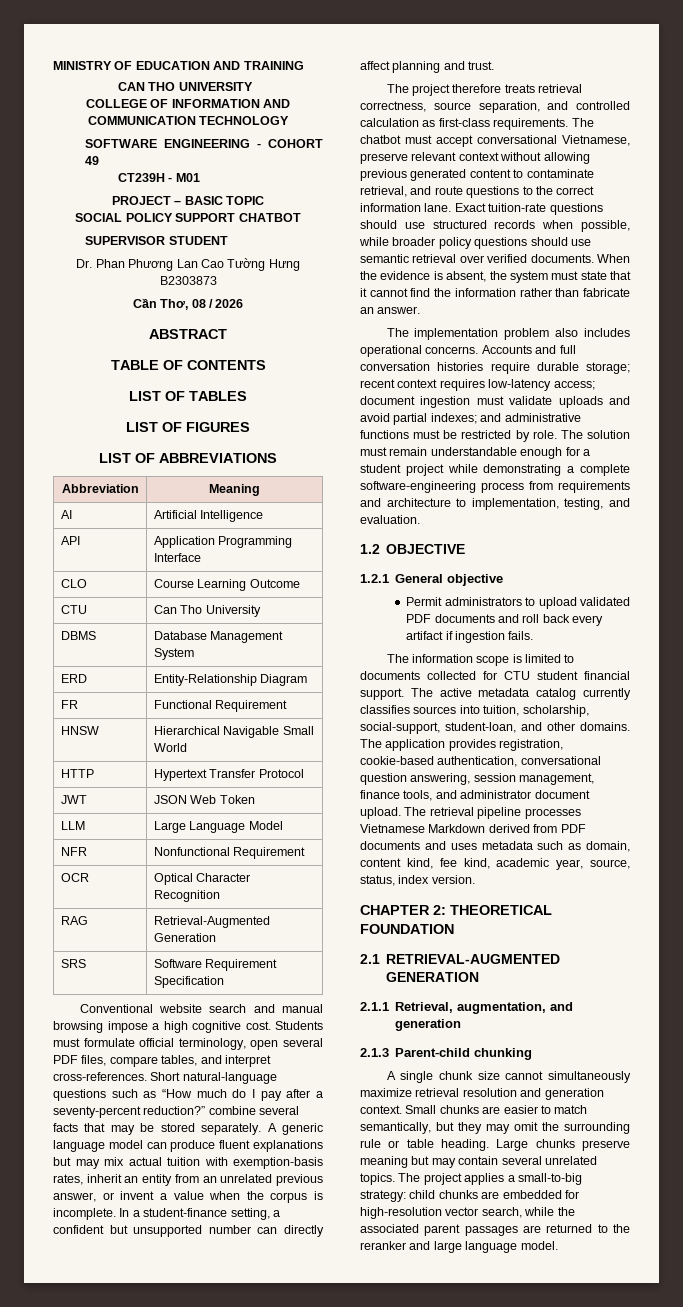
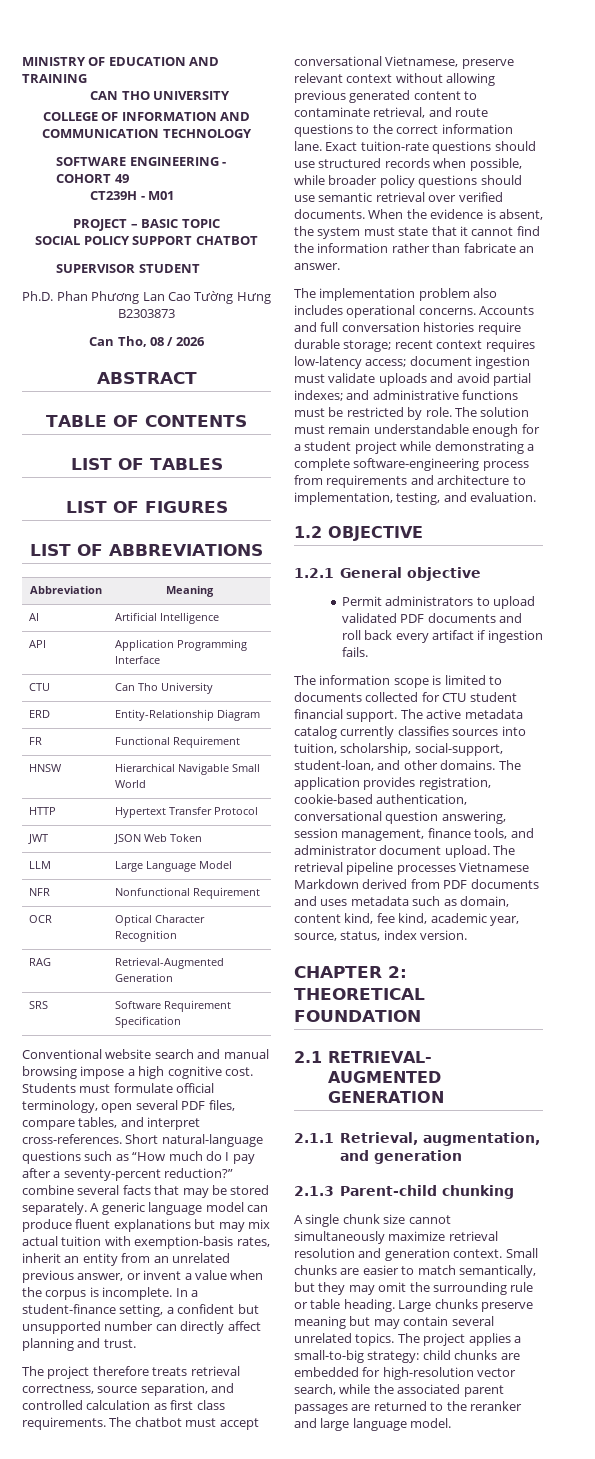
- Dr. Phan Phương Lan Cao Tường Hưng B2303873
+ Ph.D. Phan Phương Lan Cao Tường Hưng B2303873
- Cần Thơ, 08 / 2026
+ Can Tho, 08 / 2026
- CLO | Course Learning Outcome
- DBMS | Database Management System
- The project therefore treats retrieval correctness, source separation, and controlled calculation as first-class requirements.
+ The project therefore treats retrieval correctness, source separation, and controlled calculation as first class requirements.

